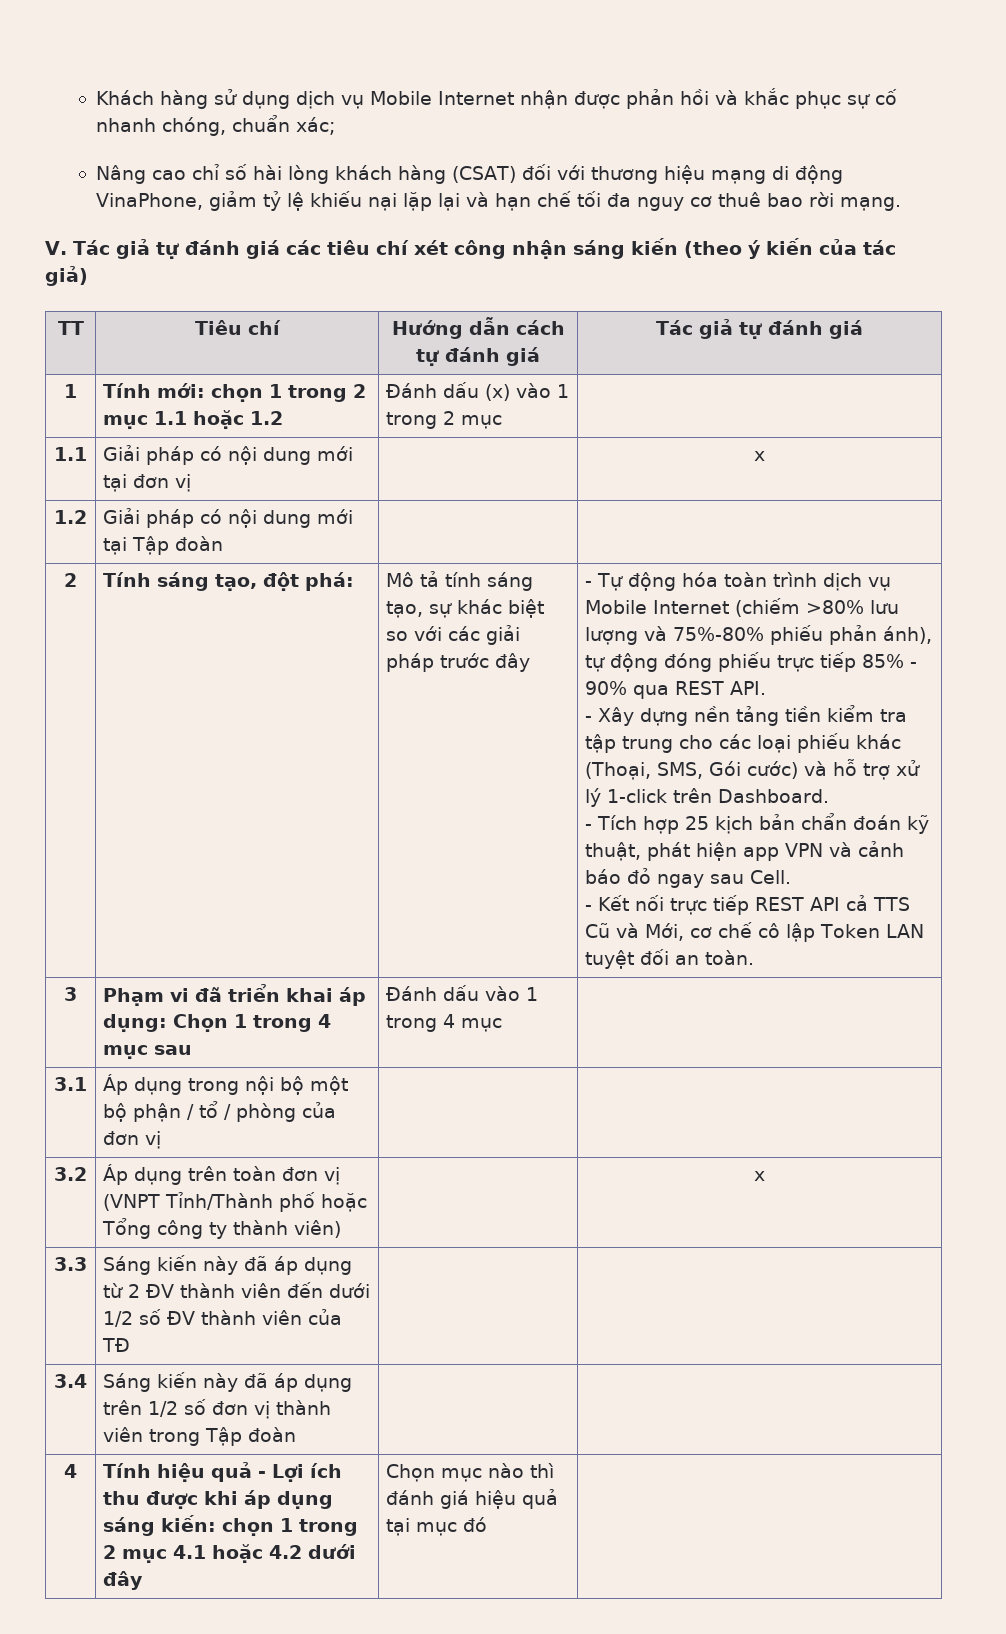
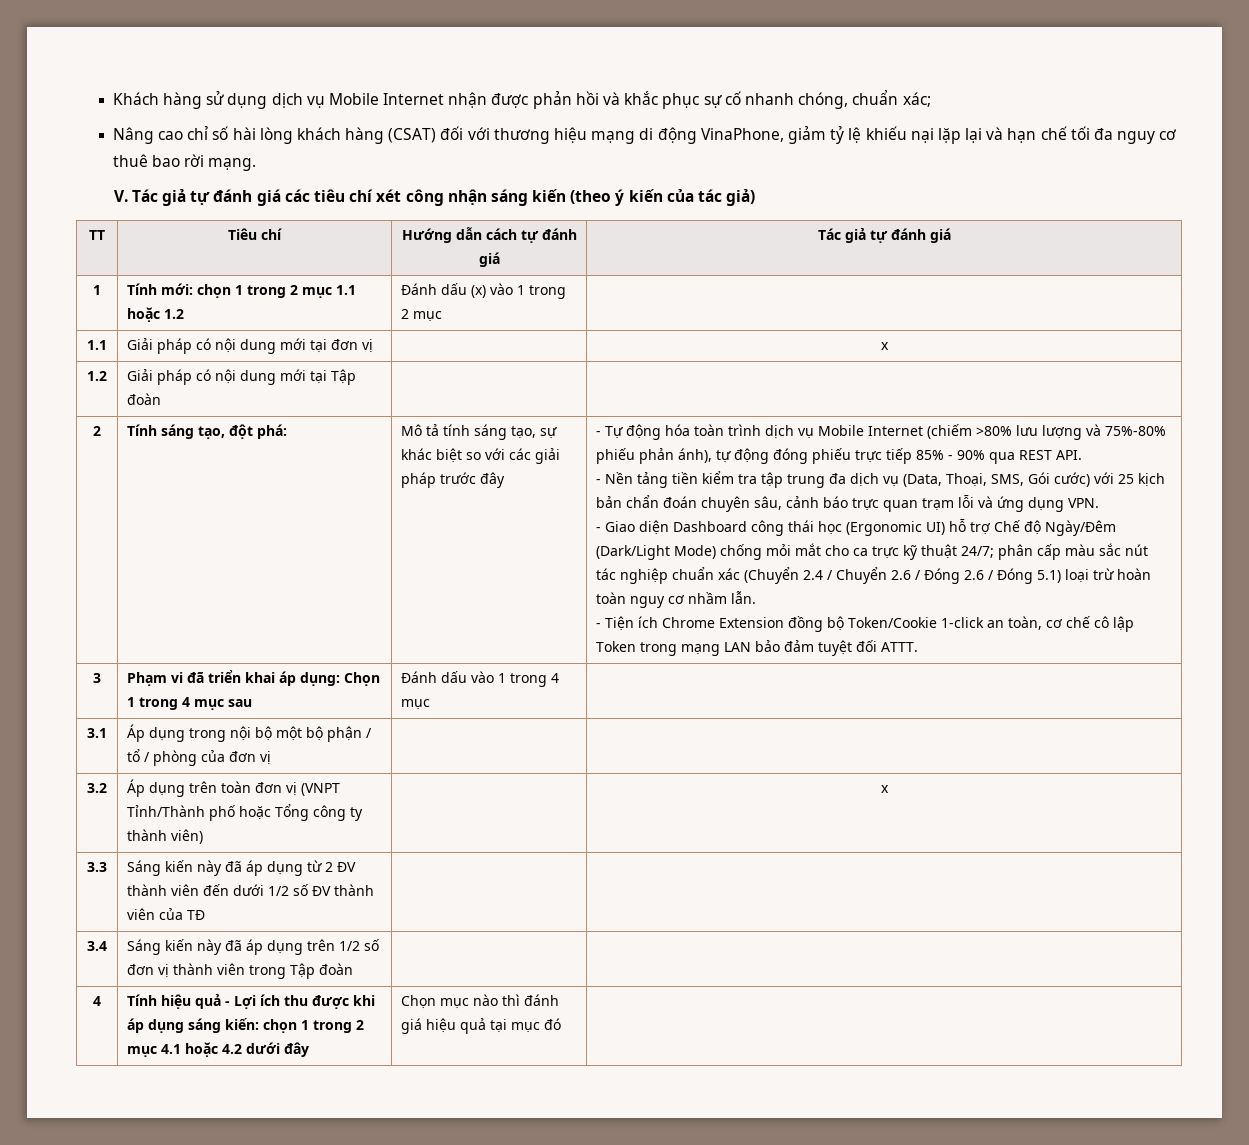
- - Xây dựng nền tảng tiền kiểm tra tập trung cho các loại phiếu khác (Thoại, SMS, Gói cước) và hỗ trợ xử lý 1-click trên Dashboard.
- - Tích hợp 25 kịch bản chẩn đoán kỹ thuật, phát hiện app VPN và cảnh báo đỏ ngay sau Cell.
- - Kết nối trực tiếp REST API cả TTS Cũ và Mới, cơ chế cô lập Token LAN tuyệt đối an toàn.
+ - Nền tảng tiền kiểm tra tập trung đa dịch vụ (Data, Thoại, SMS, Gói cước) với 25 kịch bản chẩn đoán chuyên sâu, cảnh báo trực quan trạm lỗi và ứng dụng VPN.
+ - Giao diện Dashboard công thái học (Ergonomic UI) hỗ trợ Chế độ Ngày/Đêm (Dark/Light Mode) chống mỏi mắt cho ca trực kỹ thuật 24/7; phân cấp màu sắc nút tác nghiệp chuẩn xác (Chuyển 2.4 / Chuyển 2.6 / Đóng 2.6 / Đóng 5.1) loại trừ hoàn toàn nguy cơ nhầm lẫn.
+ - Tiện ích Chrome Extension đồng bộ Token/Cookie 1-click an toàn, cơ chế cô lập Token trong mạng LAN bảo đảm tuyệt đối ATTT.

